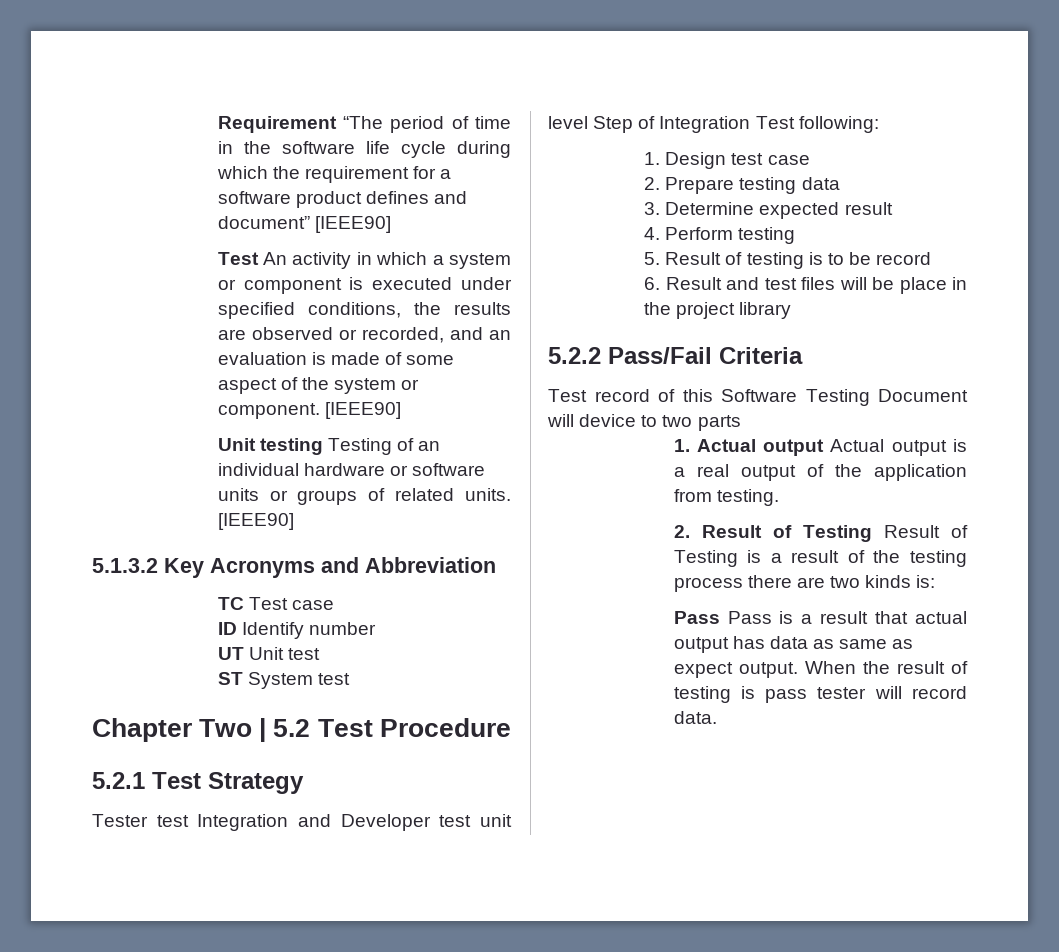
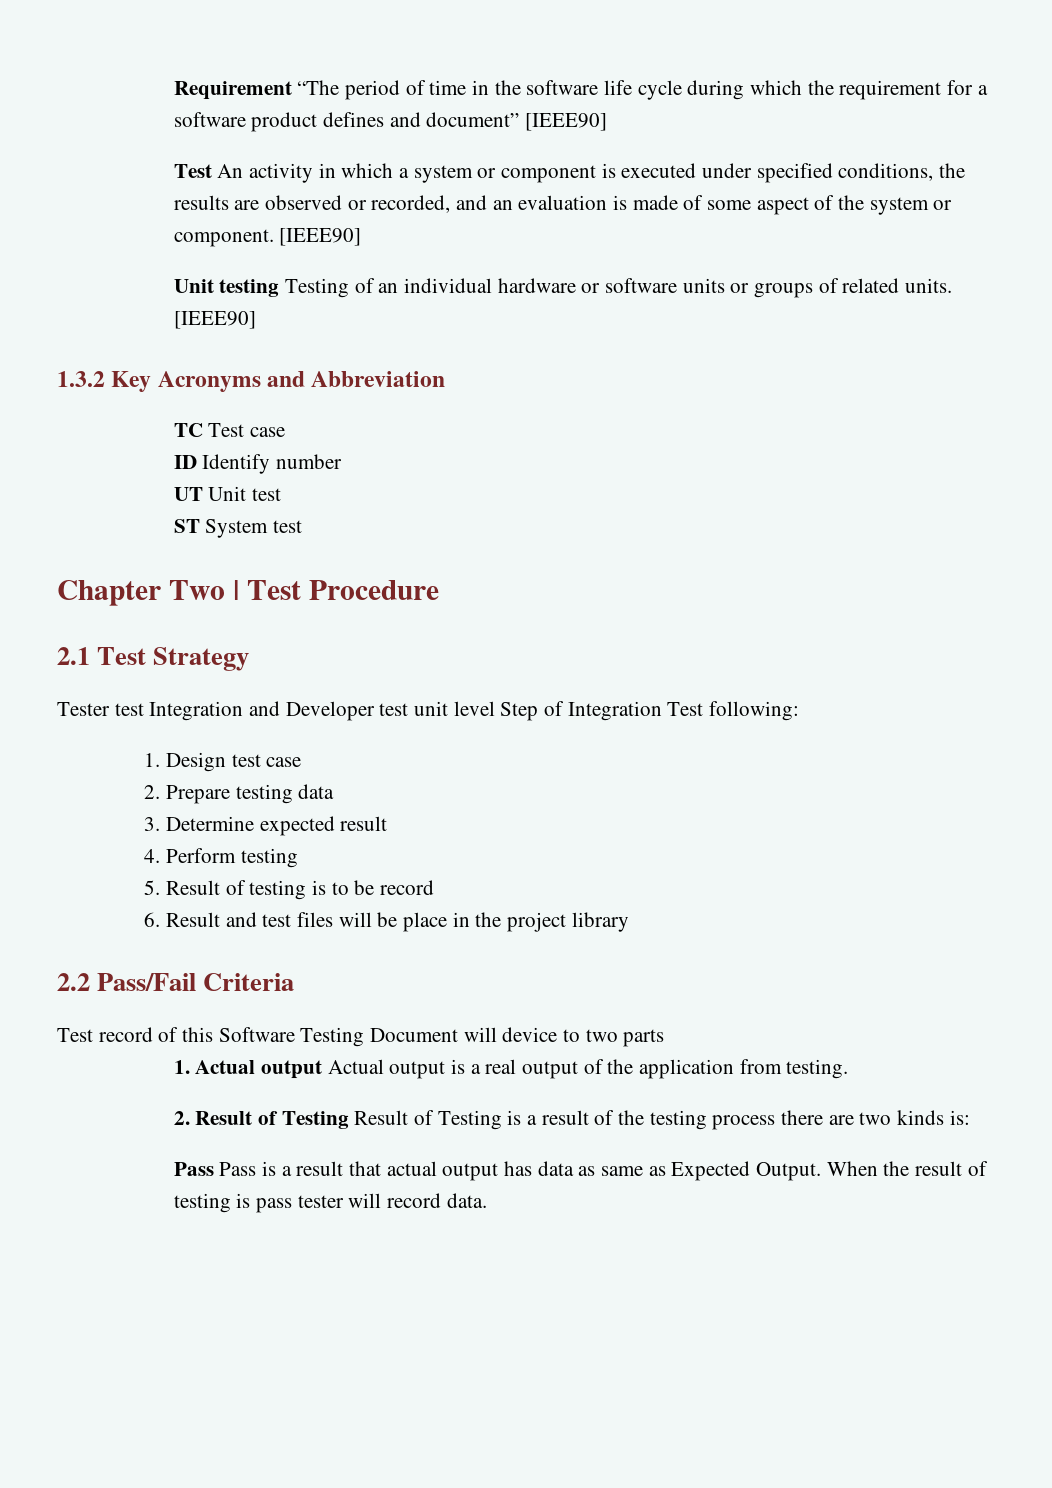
- 5.1.3.2 Key Acronyms and Abbreviation
+ 1.3.2 Key Acronyms and Abbreviation
- Chapter Two | 5.2 Test Procedure
+ Chapter Two | Test Procedure
- 5.2.1 Test Strategy
+ 2.1 Test Strategy
- 5.2.2 Pass/Fail Criteria
+ 2.2 Pass/Fail Criteria
- Pass Pass is a result that actual output has data as same as expect output.
+ Pass Pass is a result that actual output has data as same as Expected Output.

